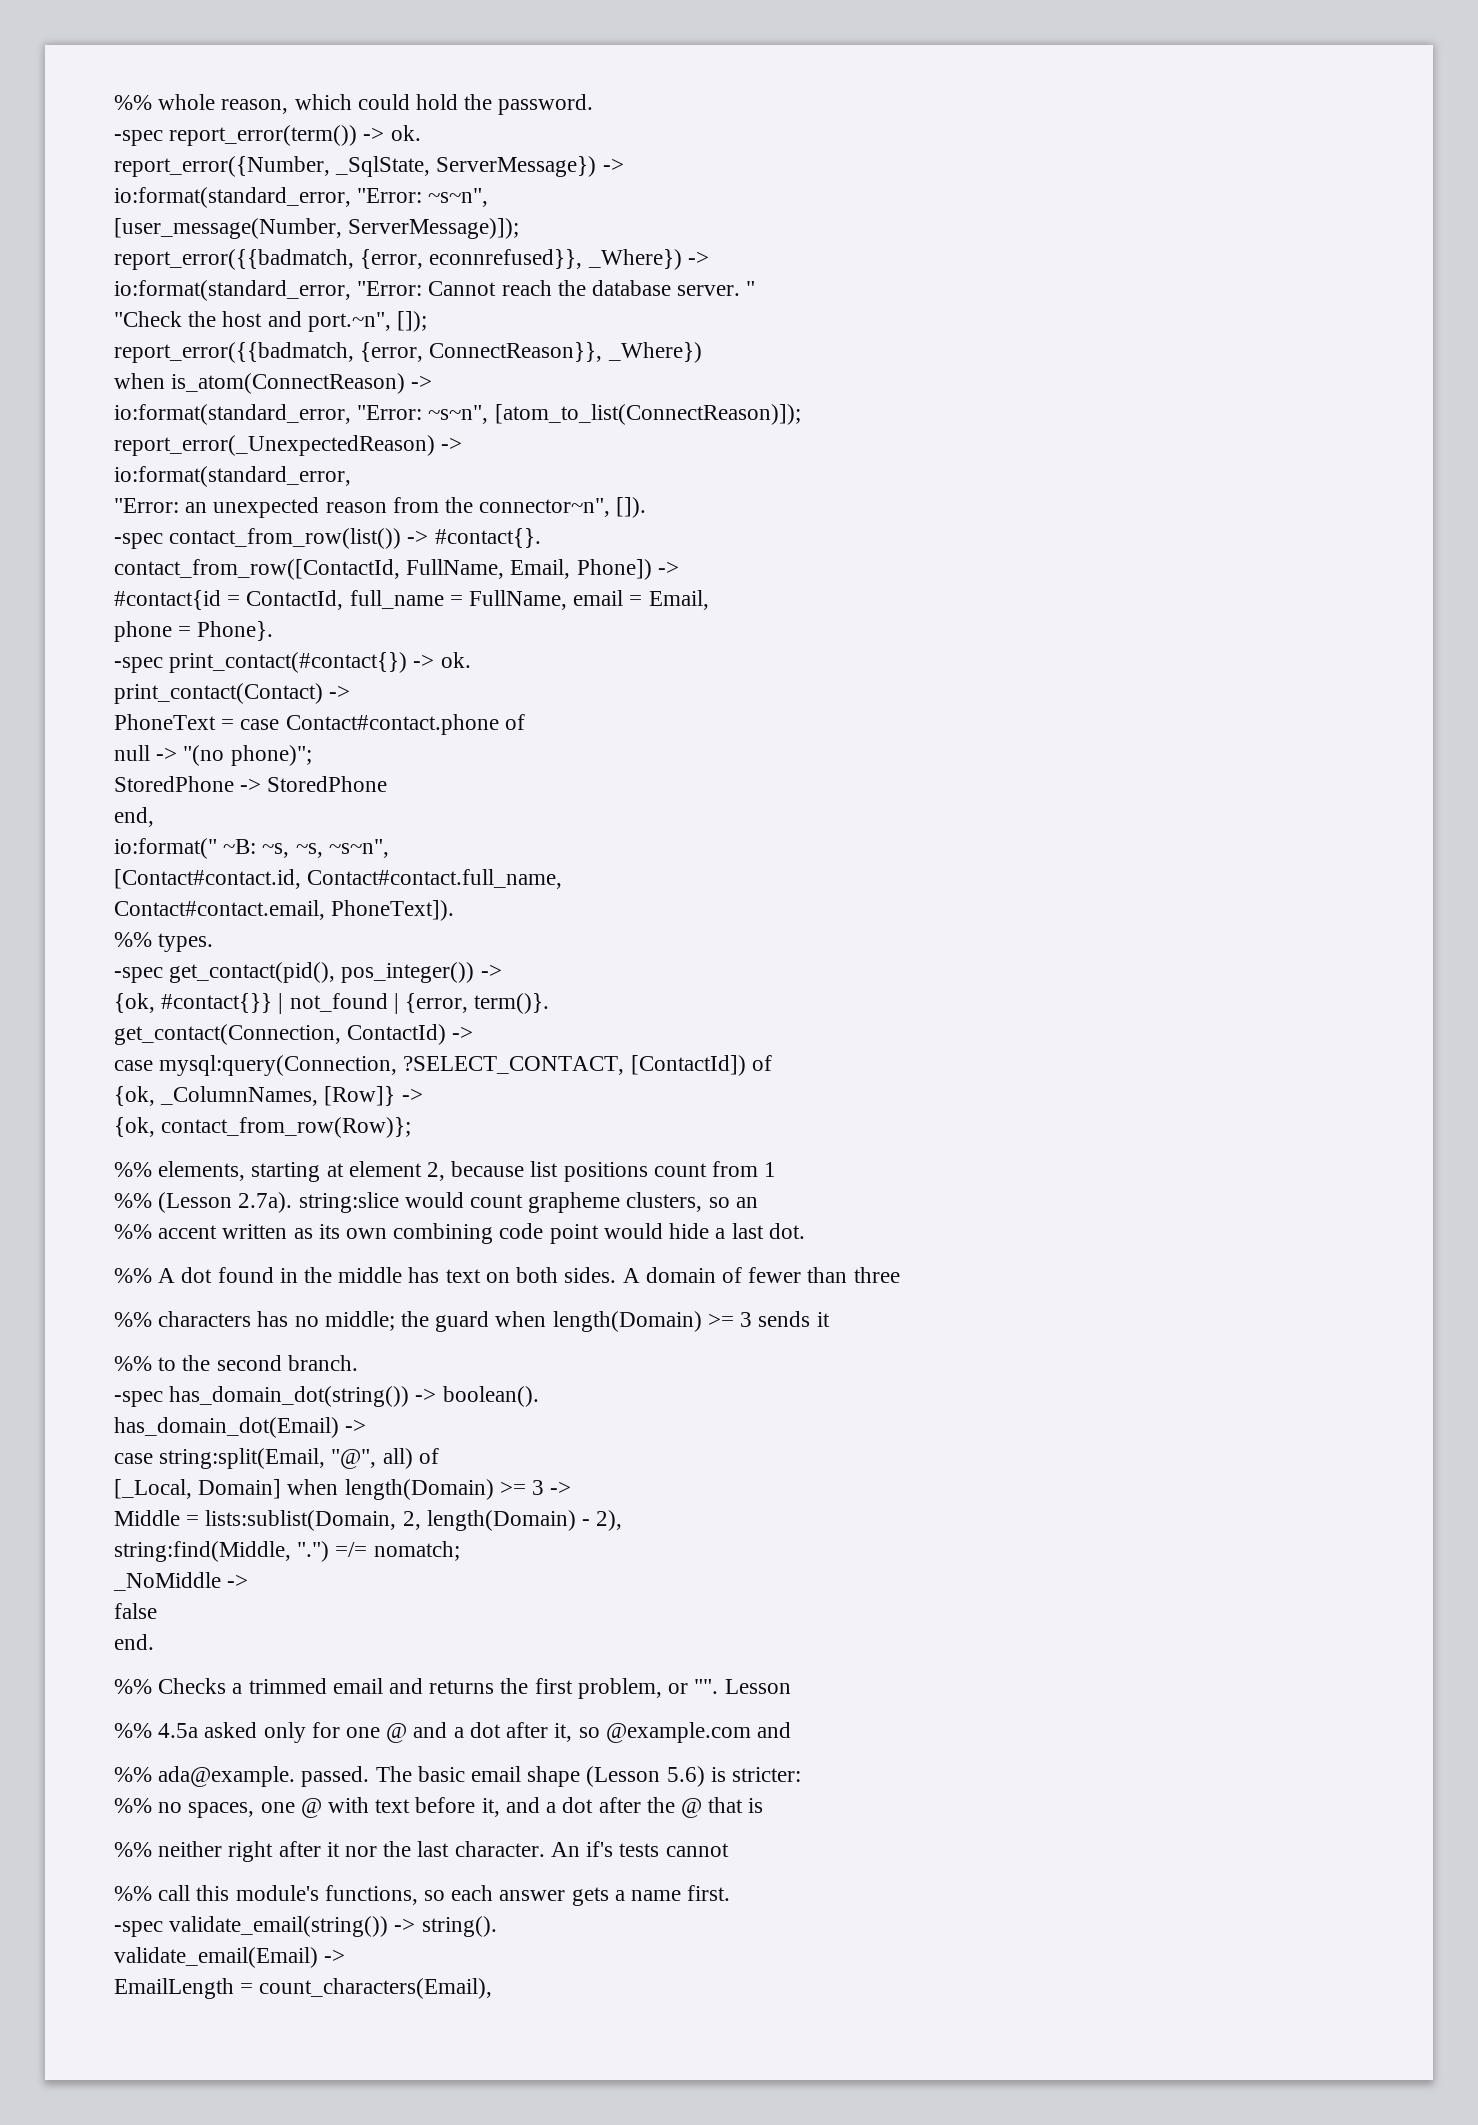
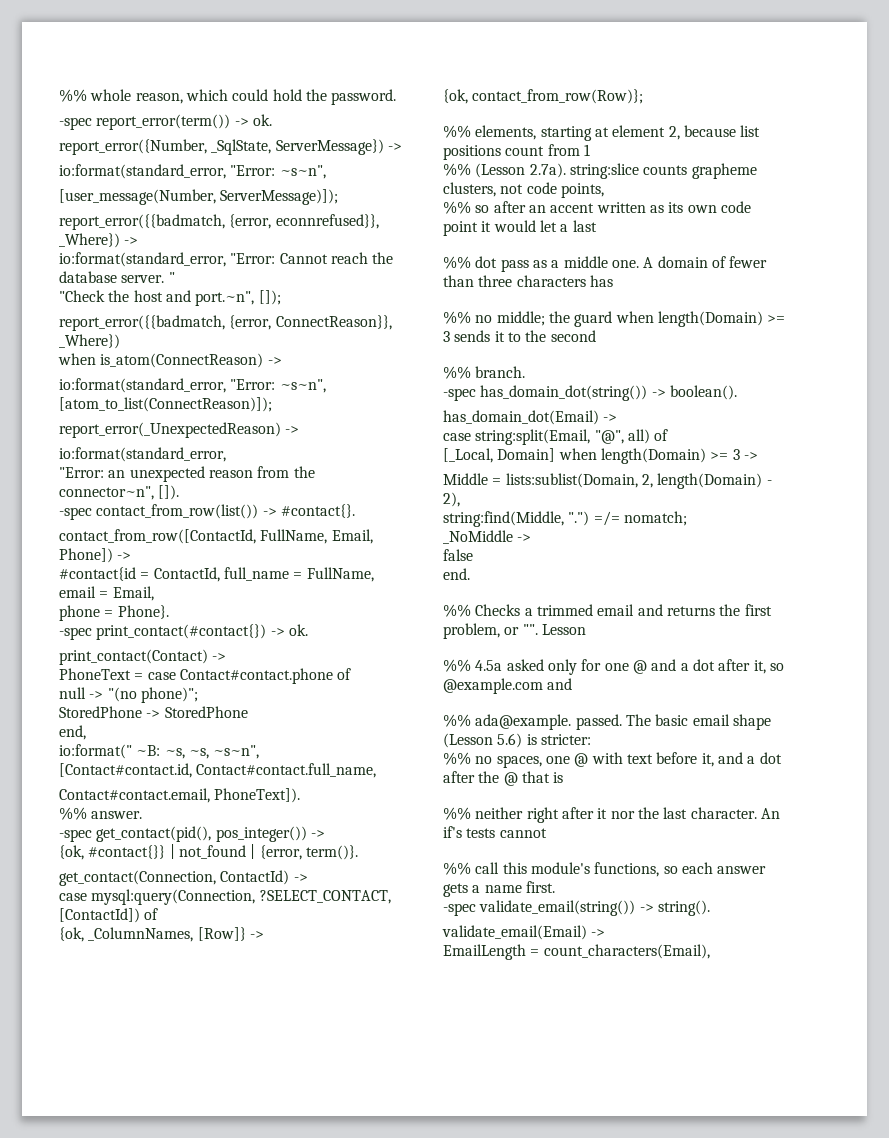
- %% types.
+ %% answer.
- %% (Lesson 2.7a). string:slice would count grapheme clusters, so an
- %% accent written as its own combining code point would hide a last dot.
- %% A dot found in the middle has text on both sides.
+ %% (Lesson 2.7a). string:slice counts grapheme clusters, not code points,
+ %% so after an accent written as its own code point it would let a last
+ %% dot pass as a middle one.
- A domain of fewer than three
- %% characters has no middle; the guard when length(Domain) >= 3 sends it
- %% to the second branch.
+ A domain of fewer than three characters has
+ %% no middle; the guard when length(Domain) >= 3 sends it to the second
+ %% branch.

